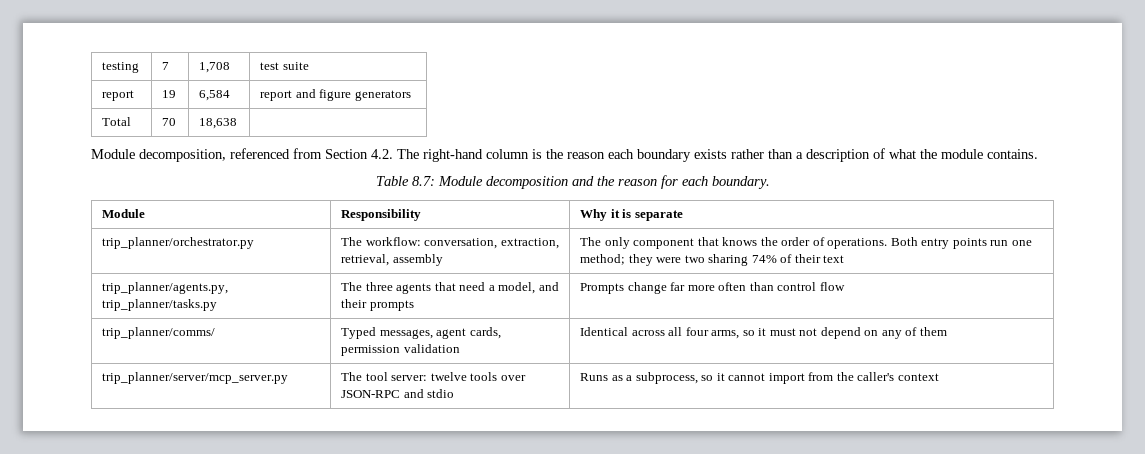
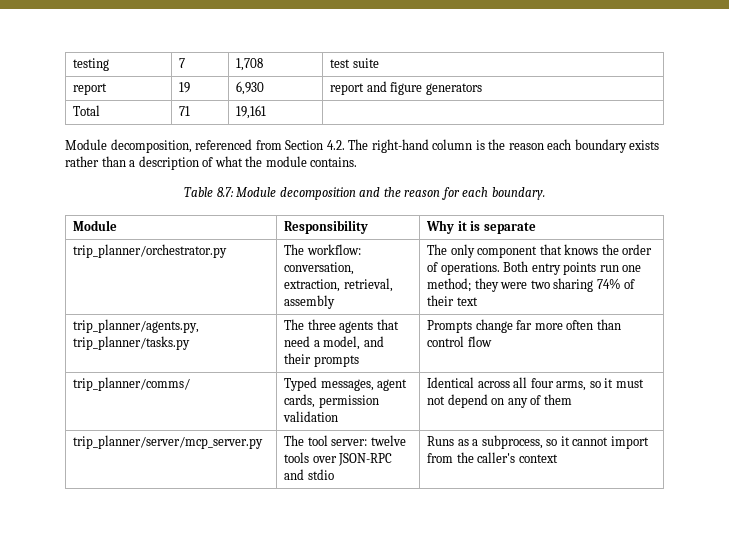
- report | 19 | 6,584 | report and figure generators
+ report | 19 | 6,930 | report and figure generators
- Total | 70 | 18,638 |
+ Total | 71 | 19,161 |

